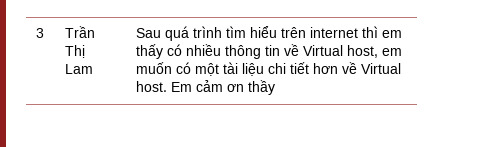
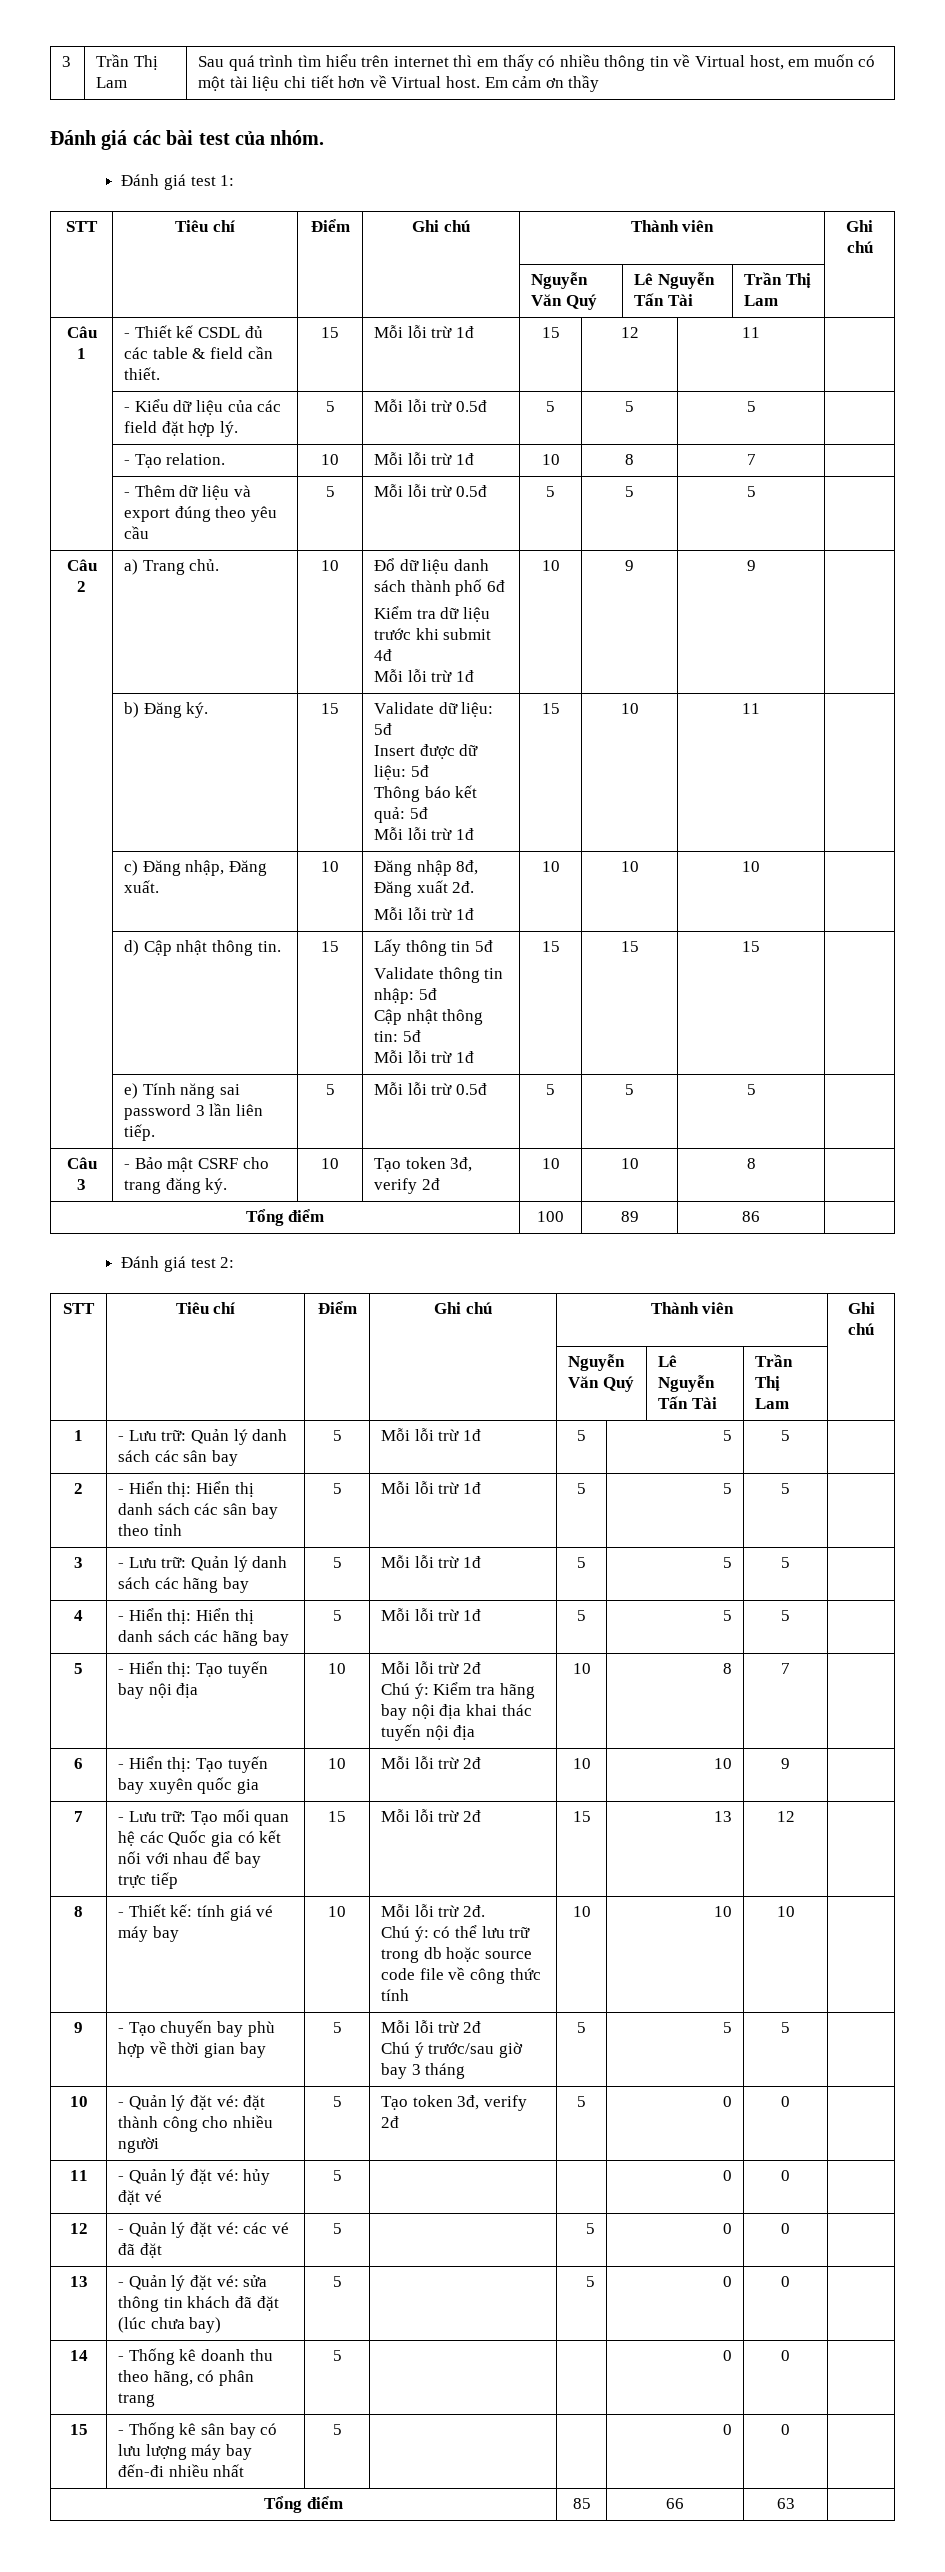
+ Đánh giá các bài test của nhóm.
+ Đánh giá test 1:
+ STT | Tiêu chí | Điểm | Ghi chú | Thành viên | Ghi chú
+ | | | | Nguyễn Văn Quý | Lê Nguyễn Tấn Tài | Trần Thị Lam |
+ Câu 1 | - Thiết kế CSDL đủ các table & field cần thiết. | 15 | Mỗi lỗi trừ 1đ | 15 | 12 | 11 |
+ | - Kiểu dữ liệu của các field đặt hợp lý. | 5 | Mỗi lỗi trừ 0.5đ | 5 | 5 | 5 |
+ | - Tạo relation. | 10 | Mỗi lỗi trừ 1đ | 10 | 8 | 7 |
+ | - Thêm dữ liệu và export đúng theo yêu cầu | 5 | Mỗi lỗi trừ 0.5đ | 5 | 5 | 5 |
+ Câu 2 | a) Trang chủ. | 10 | Đổ dữ liệu danh sách thành phố 6đ
+ Kiểm tra dữ liệu trước khi submit 4đ
+ Mỗi lỗi trừ 1đ | 10 | 9 | 9 |
+ | b) Đăng ký. | 15 | Validate dữ liệu: 5đ
+ Insert được dữ liệu: 5đ
+ Thông báo kết quả: 5đ
+ Mỗi lỗi trừ 1đ | 15 | 10 | 11 |
+ | c) Đăng nhập, Đăng xuất. | 10 | Đăng nhập 8đ, Đăng xuất 2đ.
+ Mỗi lỗi trừ 1đ | 10 | 10 | 10 |
+ | d) Cập nhật thông tin. | 15 | Lấy thông tin 5đ
+ Validate thông tin nhập: 5đ
+ Cập nhật thông tin: 5đ
+ Mỗi lỗi trừ 1đ | 15 | 15 | 15 |
+ | e) Tính năng sai password 3 lần liên tiếp. | 5 | Mỗi lỗi trừ 0.5đ | 5 | 5 | 5 |
+ Câu 3 | - Bảo mật CSRF cho trang đăng ký. | 10 | Tạo token 3đ, verify 2đ | 10 | 10 | 8 |
+ Tổng điểm | 100 | 89 | 86 |
+ Đánh giá test 2:
+ STT | Tiêu chí | Điểm | Ghi chú | Thành viên | Ghi chú
+ | | | | Nguyễn Văn Quý | Lê Nguyễn Tấn Tài | Trần Thị Lam |
+ 1 | - Lưu trữ: Quản lý danh sách các sân bay | 5 | Mỗi lỗi trừ 1đ | 5 | 5 | 5 |
+ 2 | - Hiển thị: Hiển thị danh sách các sân bay theo tỉnh | 5 | Mỗi lỗi trừ 1đ | 5 | 5 | 5 |
+ 3 | - Lưu trữ: Quản lý danh sách các hãng bay | 5 | Mỗi lỗi trừ 1đ | 5 | 5 | 5 |
+ 4 | - Hiển thị: Hiển thị danh sách các hãng bay | 5 | Mỗi lỗi trừ 1đ | 5 | 5 | 5 |
+ 5 | - Hiển thị: Tạo tuyến bay nội địa | 10 | Mỗi lỗi trừ 2đ
+ Chú ý: Kiểm tra hãng bay nội địa khai thác tuyến nội địa | 10 | 8 | 7 |
+ 6 | - Hiển thị: Tạo tuyến bay xuyên quốc gia | 10 | Mỗi lỗi trừ 2đ | 10 | 10 | 9 |
+ 7 | - Lưu trữ: Tạo mối quan hệ các Quốc gia có kết nối với nhau để bay trực tiếp | 15 | Mỗi lỗi trừ 2đ | 15 | 13 | 12 |
+ 8 | - Thiết kế: tính giá vé máy bay | 10 | Mỗi lỗi trừ 2đ.
+ Chú ý: có thể lưu trữ trong db hoặc source code file về công thức tính | 10 | 10 | 10 |
+ 9 | - Tạo chuyến bay phù hợp về thời gian bay | 5 | Mỗi lỗi trừ 2đ
+ Chú ý trước/sau giờ bay 3 tháng | 5 | 5 | 5 |
+ 10 | - Quản lý đặt vé: đặt thành công cho nhiều người | 5 | Tạo token 3đ, verify 2đ | 5 | 0 | 0 |
+ 11 | - Quản lý đặt vé: hủy đặt vé | 5 | | | 0 | 0 |
+ 12 | - Quản lý đặt vé: các vé đã đặt | 5 | | 5 | 0 | 0 |
+ 13 | - Quản lý đặt vé: sửa thông tin khách đã đặt (lúc chưa bay) | 5 | | 5 | 0 | 0 |
+ 14 | - Thống kê doanh thu theo hãng, có phân trang | 5 | | | 0 | 0 |
+ 15 | - Thống kê sân bay có lưu lượng máy bay đến-đi nhiều nhất | 5 | | | 0 | 0 |
+ Tổng điểm | 85 | 66 | 63 |

